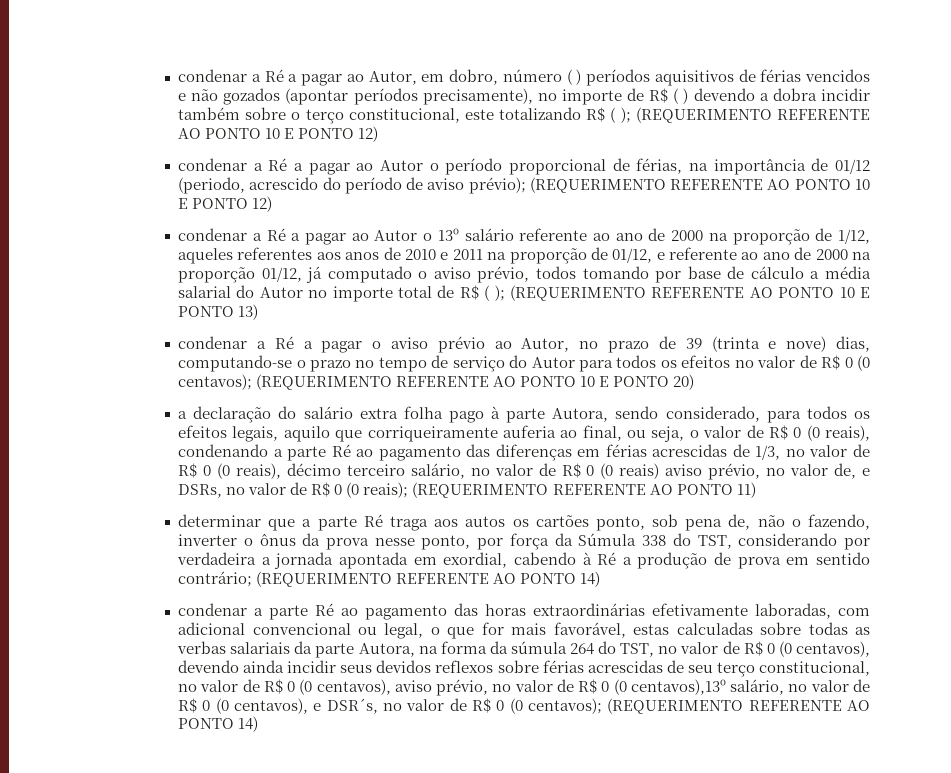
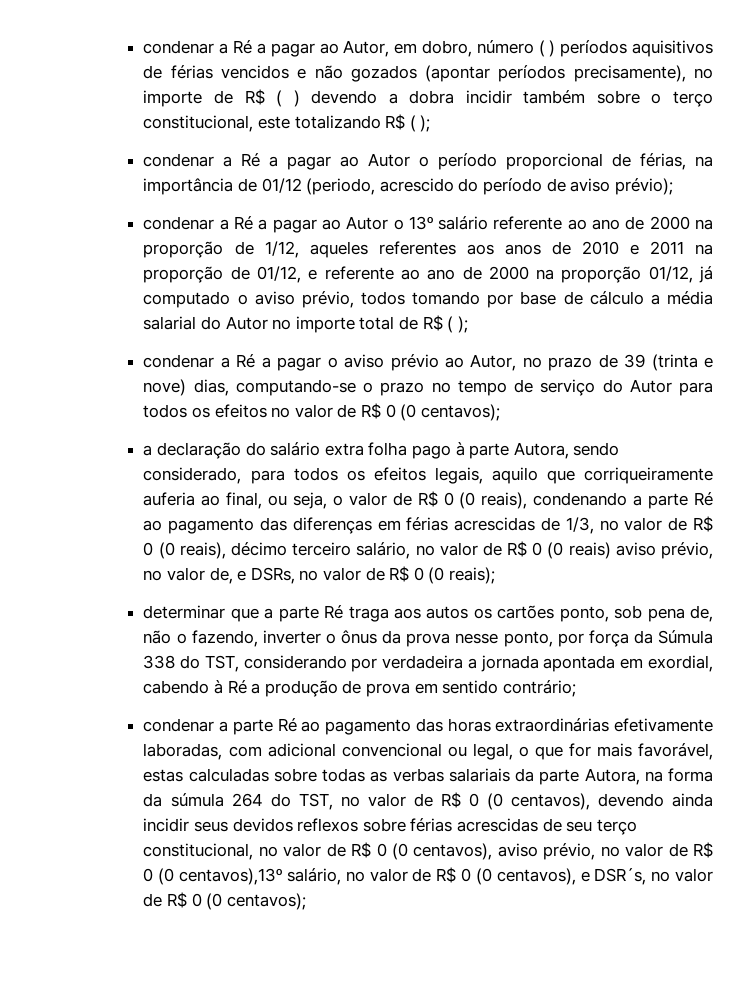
- condenar a Ré a pagar ao Autor, em dobro, número ( ) períodos aquisitivos de férias vencidos e não gozados (apontar períodos precisamente), no importe de R$ ( ) devendo a dobra incidir também sobre o terço constitucional, este totalizando R$ ( ); (REQUERIMENTO REFERENTE AO PONTO 10 E PONTO 12)
+ condenar a Ré a pagar ao Autor, em dobro, número ( ) períodos aquisitivos de férias vencidos e não gozados (apontar períodos precisamente), no importe de R$ ( ) devendo a dobra incidir também sobre o terço constitucional, este totalizando R$ ( );
- condenar a Ré a pagar ao Autor o período proporcional de férias, na importância de 01/12 (periodo, acrescido do período de aviso prévio); (REQUERIMENTO REFERENTE AO PONTO 10 E PONTO 12)
+ condenar a Ré a pagar ao Autor o período proporcional de férias, na importância de 01/12 (periodo, acrescido do período de aviso prévio);
- (REQUERIMENTO REFERENTE AO PONTO 10 E PONTO 13)
- condenar a Ré a pagar o aviso prévio ao Autor, no prazo de 39 (trinta e nove) dias, computando-se o prazo no tempo de serviço do Autor para todos os efeitos no valor de R$ 0 (0 centavos); (REQUERIMENTO REFERENTE AO PONTO 10 E PONTO 20)
+ condenar a Ré a pagar o aviso prévio ao Autor, no prazo de 39 (trinta e nove) dias, computando-se o prazo no tempo de serviço do Autor para todos os efeitos no valor de R$ 0 (0 centavos);
- (REQUERIMENTO REFERENTE AO PONTO 11)
- determinar que a parte Ré traga aos autos os cartões ponto, sob pena de, não o fazendo, inverter o ônus da prova nesse ponto, por força da Súmula 338 do TST, considerando por verdadeira a jornada apontada em exordial, cabendo à Ré a produção de prova em sentido contrário; (REQUERIMENTO REFERENTE AO PONTO 14)
+ determinar que a parte Ré traga aos autos os cartões ponto, sob pena de, não o fazendo, inverter o ônus da prova nesse ponto, por força da Súmula 338 do TST, considerando por verdadeira a jornada apontada em exordial, cabendo à Ré a produção de prova em sentido contrário;
- condenar a parte Ré ao pagamento das horas extraordinárias efetivamente laboradas, com adicional convencional ou legal, o que for mais favorável, estas calculadas sobre todas as verbas salariais da parte Autora, na forma da súmula 264 do TST, no valor de R$ 0 (0 centavos), devendo ainda incidir seus devidos reflexos sobre férias acrescidas de seu terço constitucional, no valor de R$ 0 (0 centavos), aviso prévio, no valor de R$ 0 (0 centavos),13º salário, no valor de R$ 0 (0 centavos), e DSR´s, no valor de R$ 0 (0 centavos); (REQUERIMENTO REFERENTE AO PONTO 14)
+ condenar a parte Ré ao pagamento das horas extraordinárias efetivamente laboradas, com adicional convencional ou legal, o que for mais favorável, estas calculadas sobre todas as verbas salariais da parte Autora, na forma da súmula 264 do TST, no valor de R$ 0 (0 centavos), devendo ainda incidir seus devidos reflexos sobre férias acrescidas de seu terço constitucional, no valor de R$ 0 (0 centavos), aviso prévio, no valor de R$ 0 (0 centavos),13º salário, no valor de R$ 0 (0 centavos), e DSR´s, no valor de R$ 0 (0 centavos);

